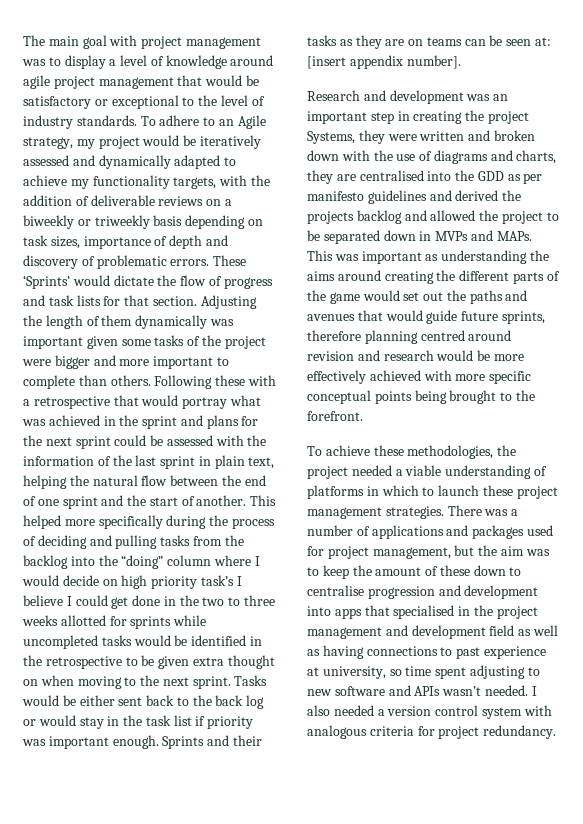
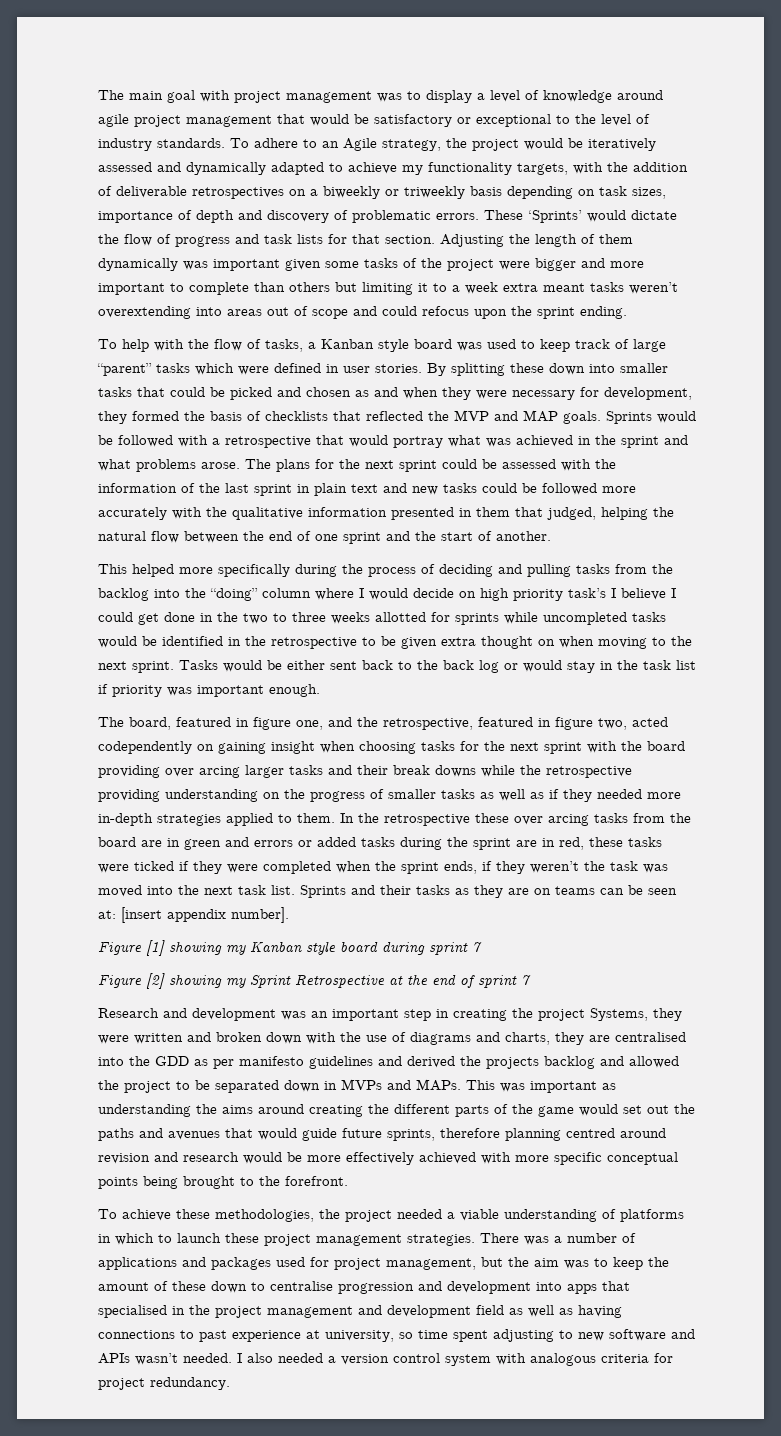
- To adhere to an Agile strategy, my project would be iteratively assessed and dynamically adapted to achieve my functionality targets, with the addition of deliverable reviews on a biweekly or triweekly basis depending on task sizes, importance of depth and discovery of problematic errors.
+ To adhere to an Agile strategy, the project would be iteratively assessed and dynamically adapted to achieve my functionality targets, with the addition of deliverable retrospectives on a biweekly or triweekly basis depending on task sizes, importance of depth and discovery of problematic errors.
- Adjusting the length of them dynamically was important given some tasks of the project were bigger and more important to complete than others. Following these with a retrospective that would portray what was achieved in the sprint and plans for the next sprint could be assessed with the information of the last sprint in plain text, helping the natural flow between the end of one sprint and the start of another. This helped more specifically during the process of deciding and pulling tasks from the backlog into the “doing” column where I would decide on high priority task’s I believe I could get done in the two to three weeks allotted for sprints while uncompleted tasks would be identified in the retrospective to be given extra thought on when moving to the next sprint.
+ Adjusting the length of them dynamically was important given some tasks of the project were bigger and more important to complete than others but limiting it to a week extra meant tasks weren’t overextending into areas out of scope and could refocus upon the sprint ending.
+ To help with the flow of tasks, a Kanban style board was used to keep track of large “parent” tasks which were defined in user stories. By splitting these down into smaller tasks that could be picked and chosen as and when they were necessary for development, they formed the basis of checklists that reflected the MVP and MAP goals. Sprints would be followed with a retrospective that would portray what was achieved in the sprint and what problems arose. The plans for the next sprint could be assessed with the information of the last sprint in plain text and new tasks could be followed more accurately with the qualitative information presented in them that judged, helping the natural flow between the end of one sprint and the start of another.
+ This helped more specifically during the process of deciding and pulling tasks from the backlog into the “doing” column where I would decide on high priority task’s I believe I could get done in the two to three weeks allotted for sprints while uncompleted tasks would be identified in the retrospective to be given extra thought on when moving to the next sprint.
- Tasks would be either sent back to the back log or would stay in the task list if priority was important enough. Sprints and their tasks as they are on teams can be seen at: [insert appendix number].
+ Tasks would be either sent back to the back log or would stay in the task list if priority was important enough.
+ The board, featured in figure one, and the retrospective, featured in figure two, acted codependently on gaining insight when choosing tasks for the next sprint with the board providing over arcing larger tasks and their break downs while the retrospective providing understanding on the progress of smaller tasks as well as if they needed more in-depth strategies applied to them. In the retrospective these over arcing tasks from the board are in green and errors or added tasks during the sprint are in red, these tasks were ticked if they were completed when the sprint ends, if they weren’t the task was moved into the next task list. Sprints and their tasks as they are on teams can be seen at: [insert appendix number].
+ Figure [1] showing my Kanban style board during sprint 7
+ Figure [2] showing my Sprint Retrospective at the end of sprint 7

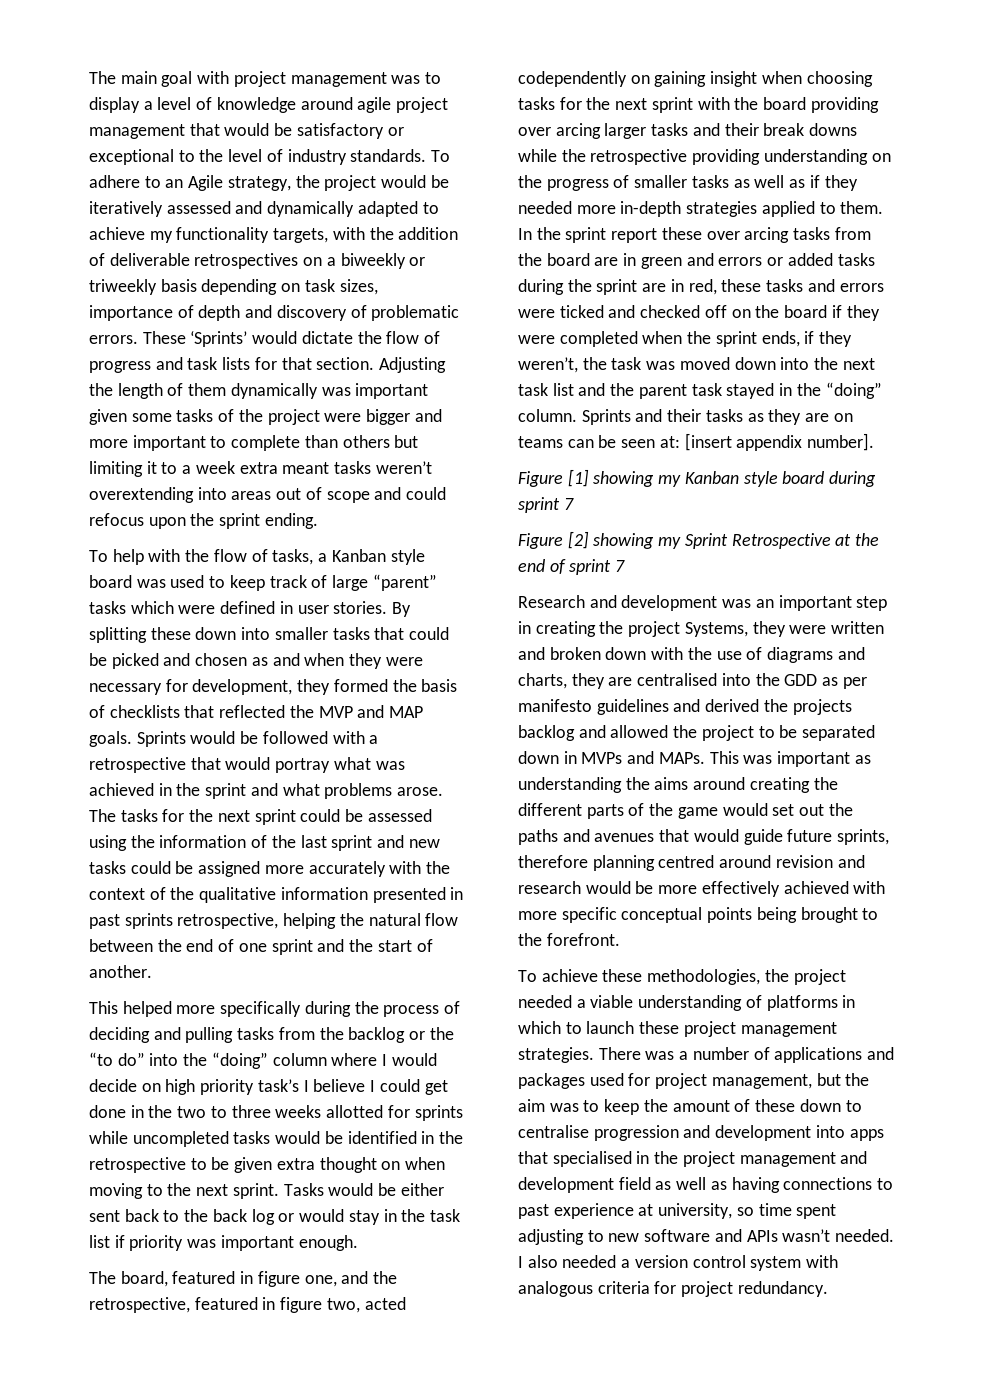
- The plans for the next sprint could be assessed with the information of the last sprint in plain text and new tasks could be followed more accurately with the qualitative information presented in them that judged, helping the natural flow between the end of one sprint and the start of another.
+ The tasks for the next sprint could be assessed using the information of the last sprint and new tasks could be assigned more accurately with the context of the qualitative information presented in past sprints retrospective, helping the natural flow between the end of one sprint and the start of another.
- This helped more specifically during the process of deciding and pulling tasks from the backlog into the “doing” column where I would decide on high priority task’s I believe I could get done in the two to three weeks allotted for sprints while uncompleted tasks would be identified in the retrospective to be given extra thought on when moving to the next sprint.
+ This helped more specifically during the process of deciding and pulling tasks from the backlog or the “to do” into the “doing” column where I would decide on high priority task’s I believe I could get done in the two to three weeks allotted for sprints while uncompleted tasks would be identified in the retrospective to be given extra thought on when moving to the next sprint.
- In the retrospective these over arcing tasks from the board are in green and errors or added tasks during the sprint are in red, these tasks were ticked if they were completed when the sprint ends, if they weren’t the task was moved into the next task list.
+ In the sprint report these over arcing tasks from the board are in green and errors or added tasks during the sprint are in red, these tasks and errors were ticked and checked off on the board if they were completed when the sprint ends, if they weren’t, the task was moved down into the next task list and the parent task stayed in the “doing” column.

